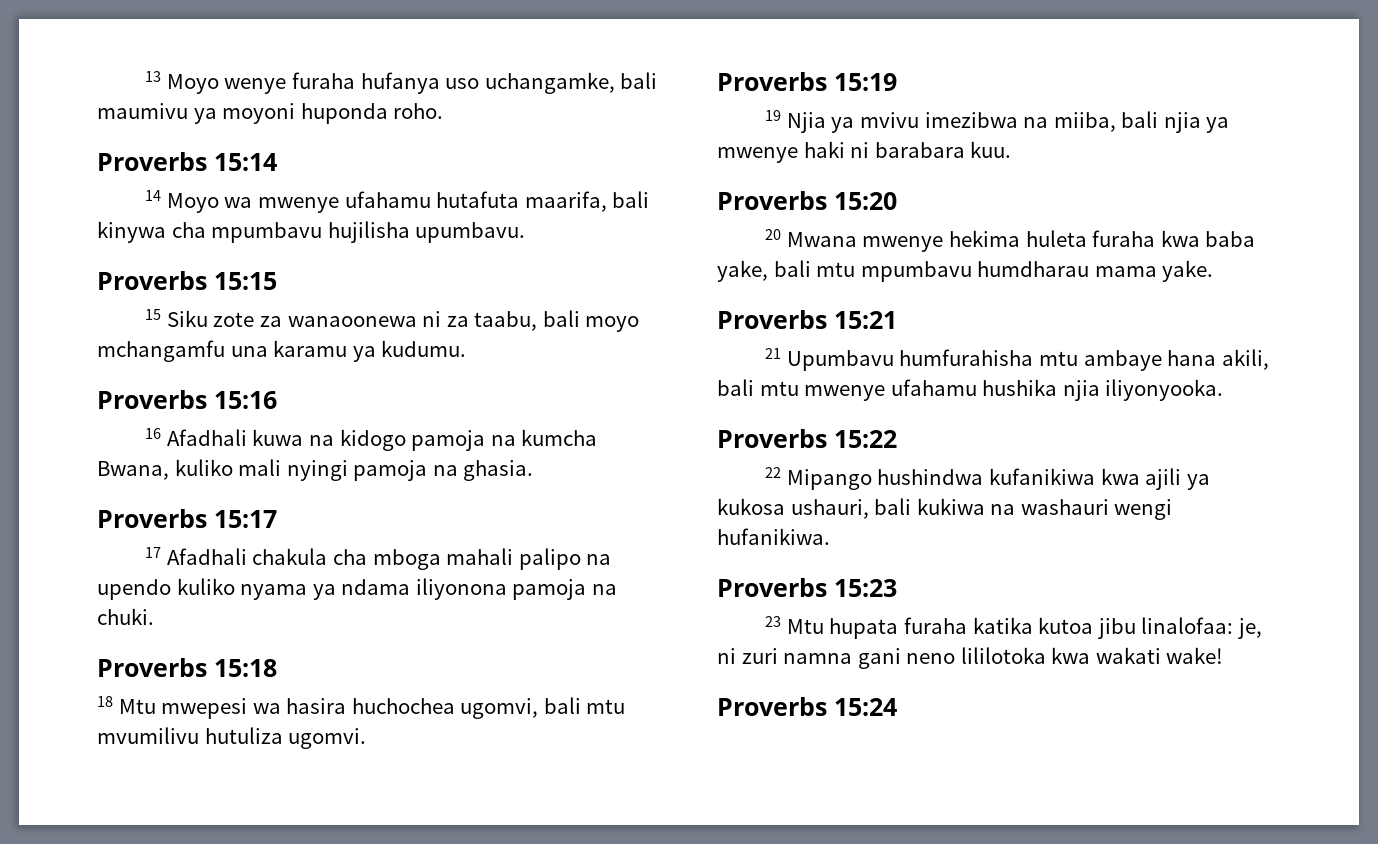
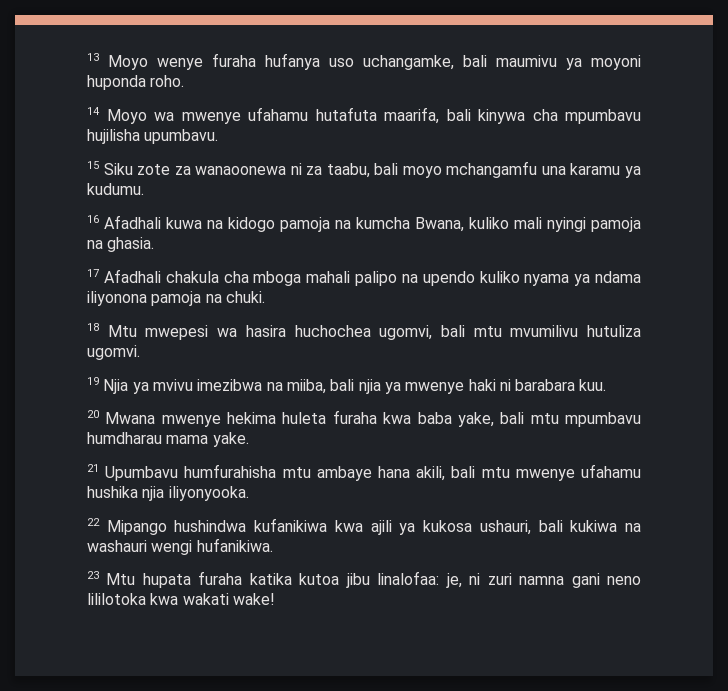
- Proverbs 15:14
- Proverbs 15:15
- Proverbs 15:16
- Proverbs 15:17
- Proverbs 15:18
- Proverbs 15:19
- Proverbs 15:20
- Proverbs 15:21
- Proverbs 15:22
- Proverbs 15:23
- Proverbs 15:24

